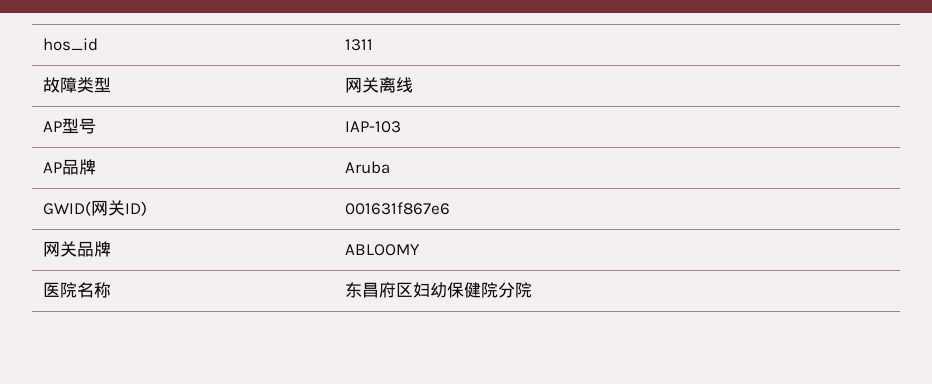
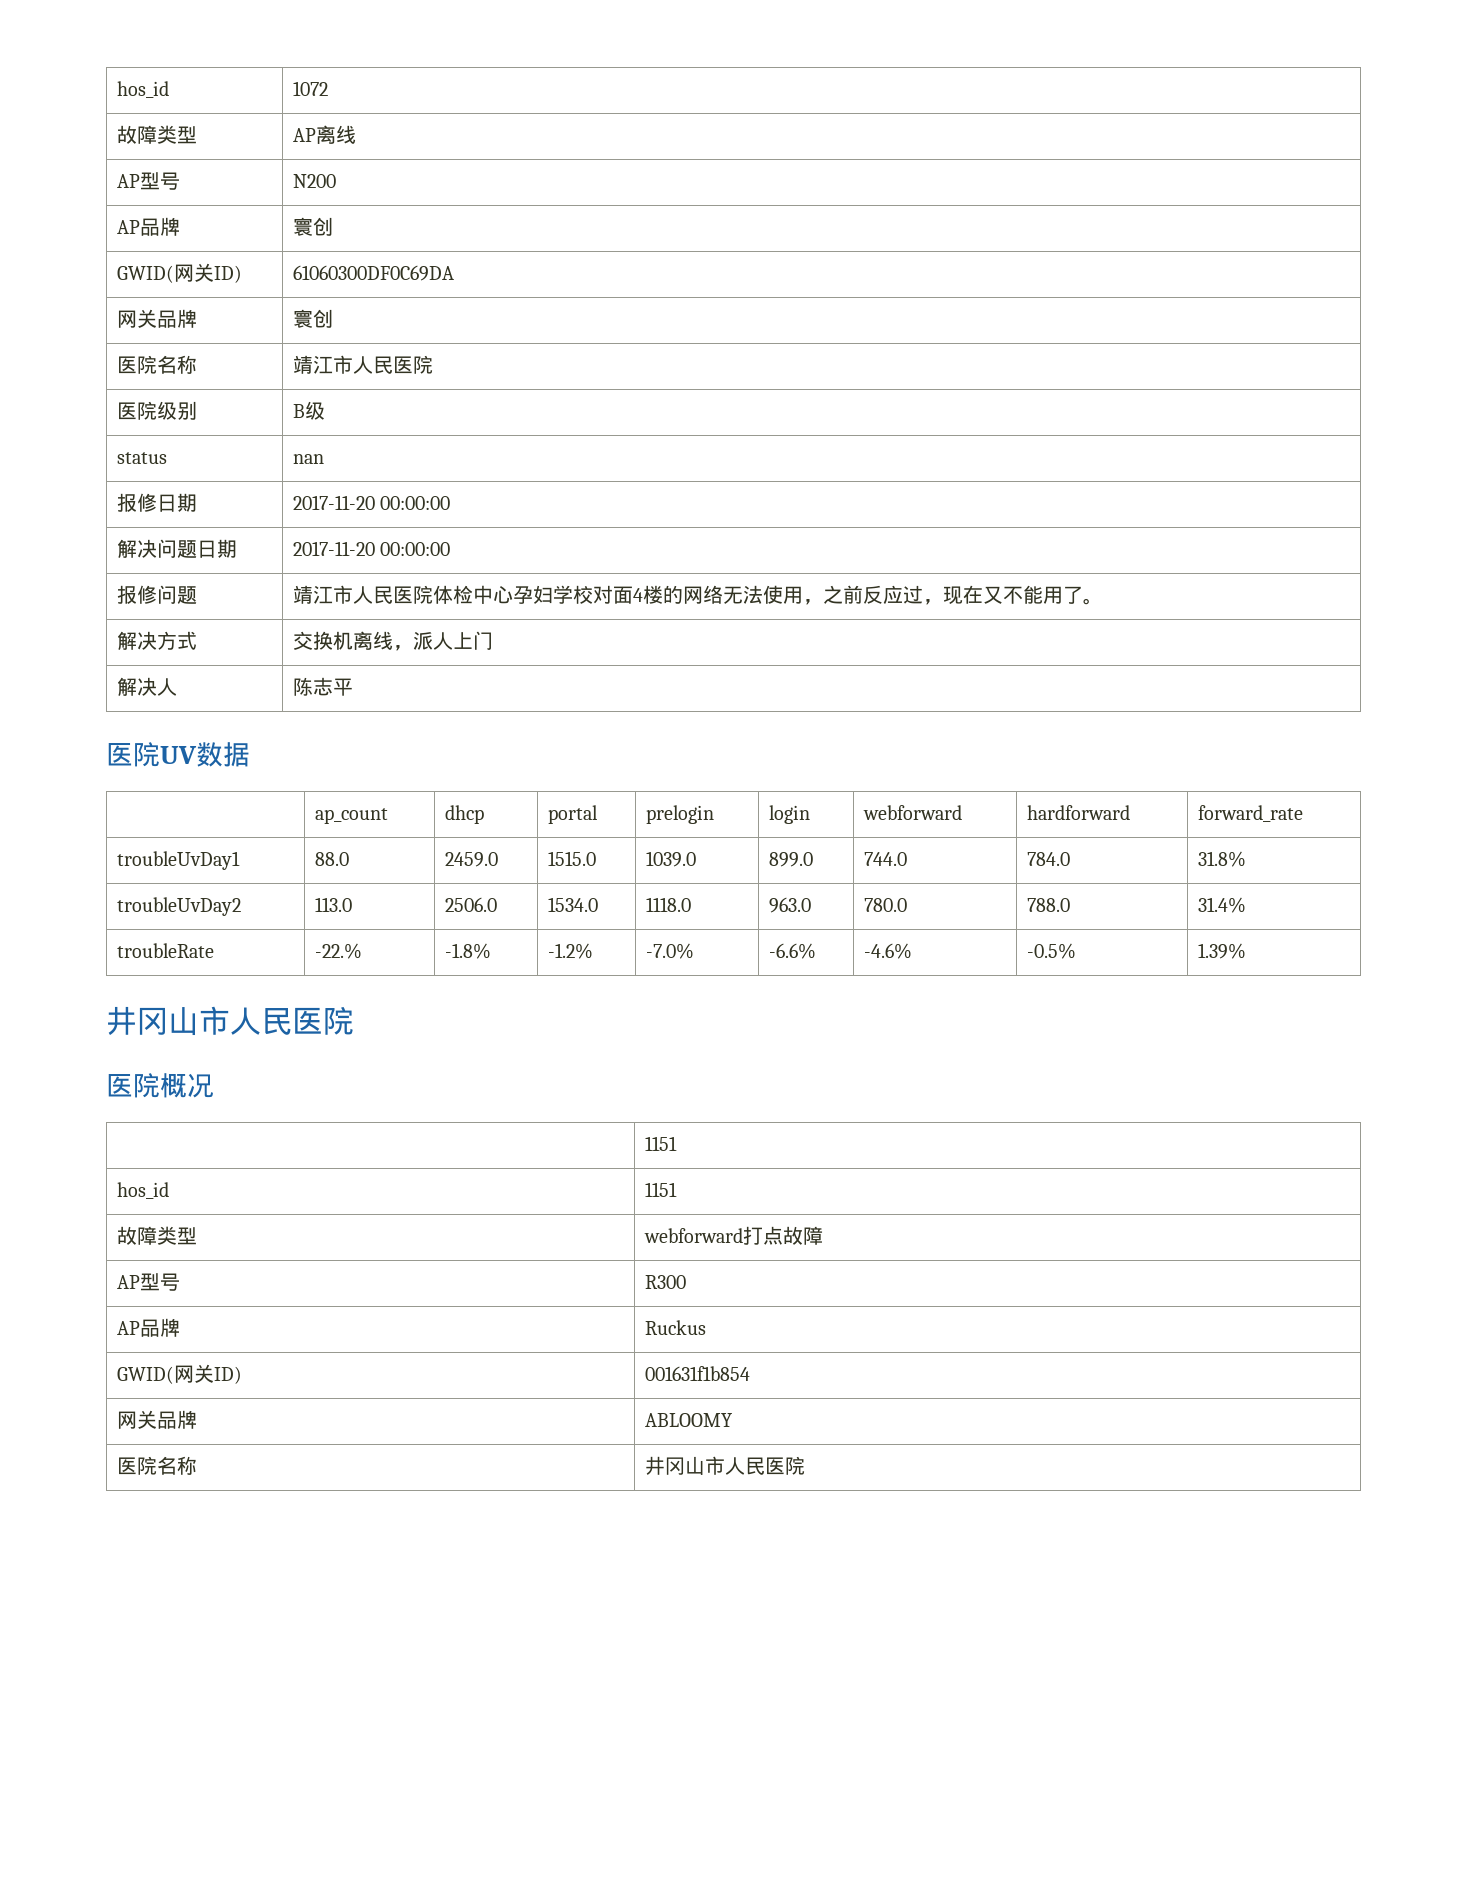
- hos_id | 1311
- 故障类型 | 网关离线
+ hos_id | 1072
+ 故障类型 | AP离线
- AP型号 | IAP-103
- AP品牌 | Aruba
- GWID(网关ID) | 001631f867e6
+ AP型号 | N200
+ AP品牌 | 寰创
+ GWID(网关ID) | 61060300DF0C69DA
+ 网关品牌 | 寰创
+ 医院名称 | 靖江市人民医院
+ 医院级别 | B级
+ status | nan
+ 报修日期 | 2017-11-20 00:00:00
+ 解决问题日期 | 2017-11-20 00:00:00
+ 报修问题 | 靖江市人民医院体检中心孕妇学校对面4楼的网络无法使用，之前反应过，现在又不能用了。
+ 解决方式 | 交换机离线，派人上门
+ 解决人 | 陈志平
+ 医院UV数据
+ | ap_count | dhcp | portal | prelogin | login | webforward | hardforward | forward_rate
+ troubleUvDay1 | 88.0 | 2459.0 | 1515.0 | 1039.0 | 899.0 | 744.0 | 784.0 | 31.8%
+ troubleUvDay2 | 113.0 | 2506.0 | 1534.0 | 1118.0 | 963.0 | 780.0 | 788.0 | 31.4%
+ troubleRate | -22.% | -1.8% | -1.2% | -7.0% | -6.6% | -4.6% | -0.5% | 1.39%
+ 井冈山市人民医院
+ 医院概况
+ | 1151
+ hos_id | 1151
+ 故障类型 | webforward打点故障
+ AP型号 | R300
+ AP品牌 | Ruckus
+ GWID(网关ID) | 001631f1b854
- 医院名称 | 东昌府区妇幼保健院分院
+ 医院名称 | 井冈山市人民医院

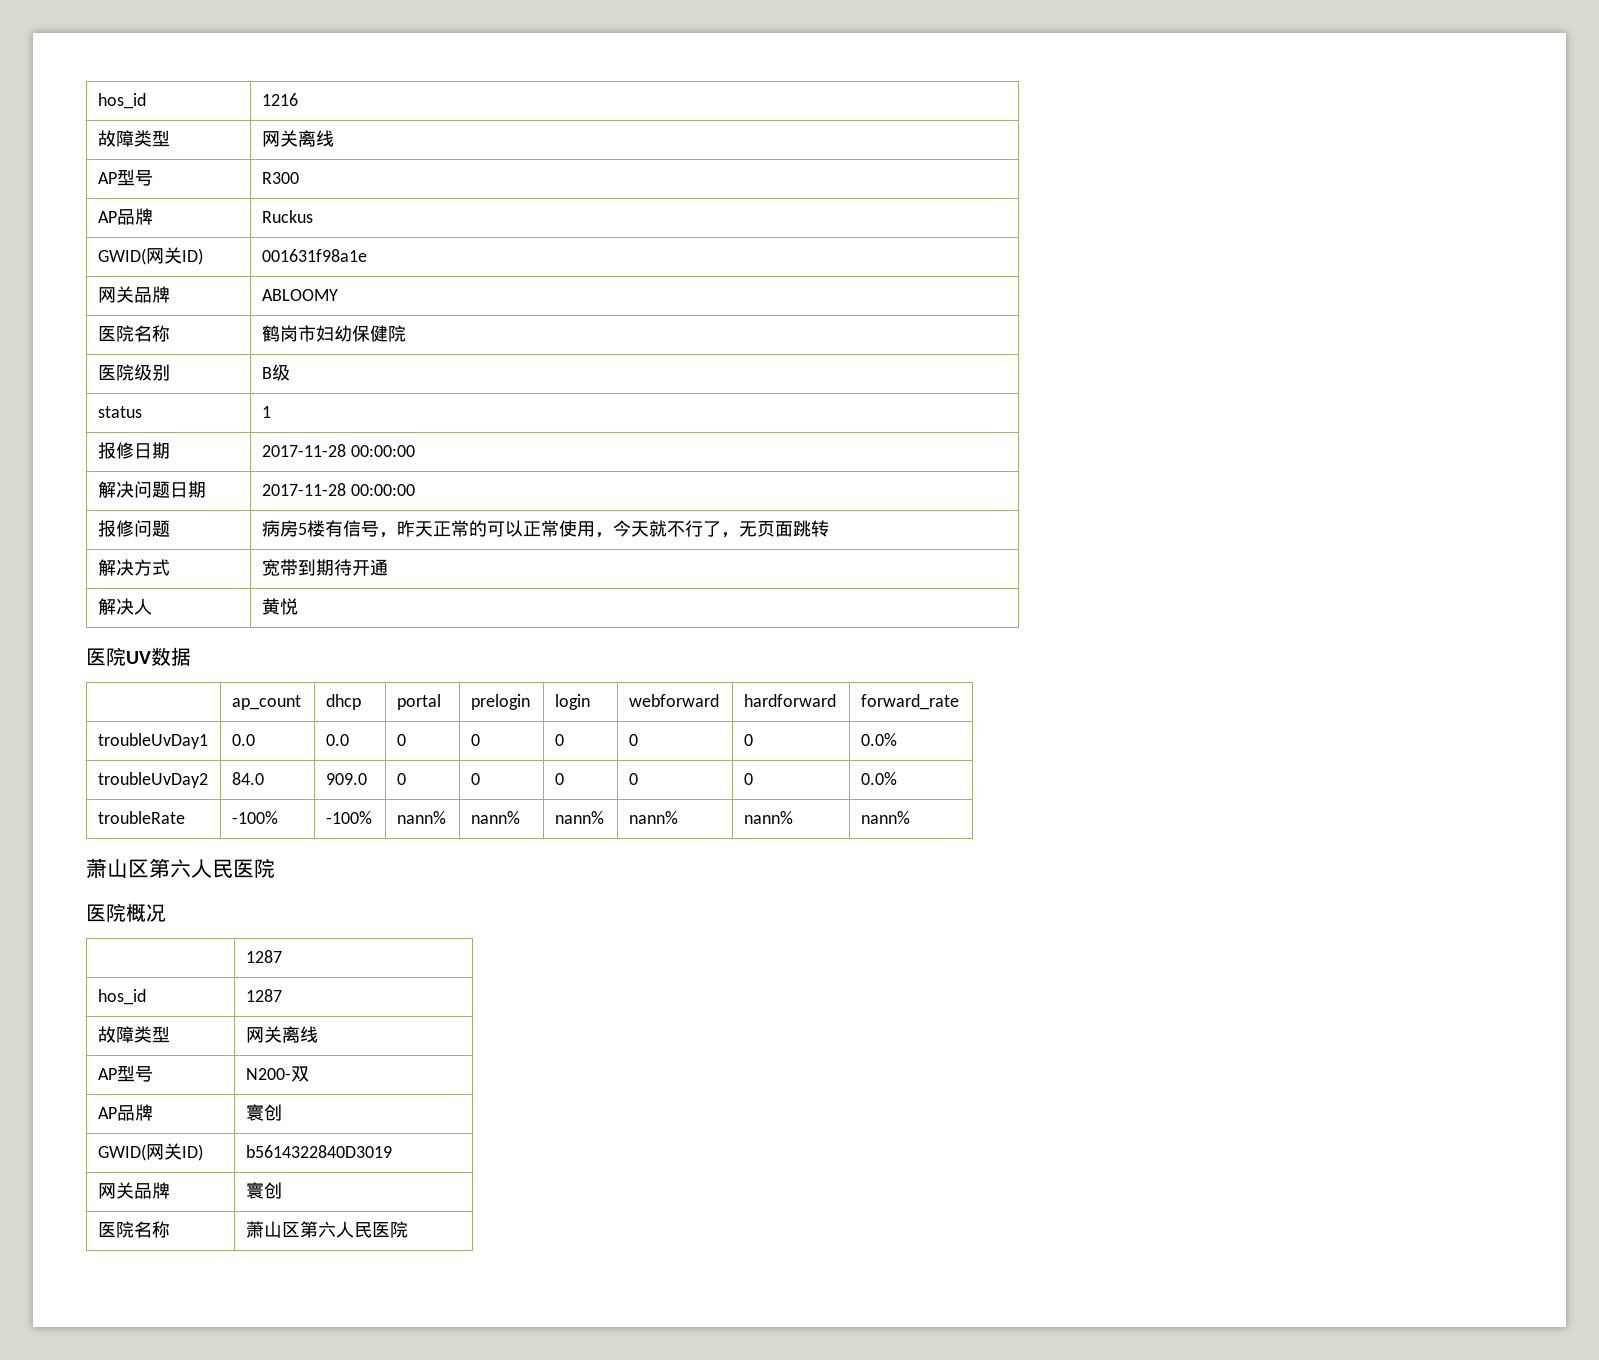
- hos_id | 1072
- 故障类型 | AP离线
- AP型号 | N200
- AP品牌 | 寰创
- GWID(网关ID) | 61060300DF0C69DA
- 网关品牌 | 寰创
- 医院名称 | 靖江市人民医院
+ hos_id | 1216
+ 故障类型 | 网关离线
+ AP型号 | R300
+ AP品牌 | Ruckus
+ GWID(网关ID) | 001631f98a1e
+ 网关品牌 | ABLOOMY
+ 医院名称 | 鹤岗市妇幼保健院
- status | nan
+ status | 1
- 报修日期 | 2017-11-20 00:00:00
+ 报修日期 | 2017-11-28 00:00:00
- 解决问题日期 | 2017-11-20 00:00:00
+ 解决问题日期 | 2017-11-28 00:00:00
- 报修问题 | 靖江市人民医院体检中心孕妇学校对面4楼的网络无法使用，之前反应过，现在又不能用了。
- 解决方式 | 交换机离线，派人上门
+ 报修问题 | 病房5楼有信号，昨天正常的可以正常使用，今天就不行了，无页面跳转
+ 解决方式 | 宽带到期待开通
- 解决人 | 陈志平
+ 解决人 | 黄悦
- troubleUvDay1 | 88.0 | 2459.0 | 1515.0 | 1039.0 | 899.0 | 744.0 | 784.0 | 31.8%
- troubleUvDay2 | 113.0 | 2506.0 | 1534.0 | 1118.0 | 963.0 | 780.0 | 788.0 | 31.4%
- troubleRate | -22.% | -1.8% | -1.2% | -7.0% | -6.6% | -4.6% | -0.5% | 1.39%
- 井冈山市人民医院
+ troubleUvDay1 | 0.0 | 0.0 | 0 | 0 | 0 | 0 | 0 | 0.0%
+ troubleUvDay2 | 84.0 | 909.0 | 0 | 0 | 0 | 0 | 0 | 0.0%
+ troubleRate | -100% | -100% | nann% | nann% | nann% | nann% | nann% | nann%
+ 萧山区第六人民医院
  医院概况
- | 1151
- hos_id | 1151
- 故障类型 | webforward打点故障
- AP型号 | R300
- AP品牌 | Ruckus
- GWID(网关ID) | 001631f1b854
- 网关品牌 | ABLOOMY
- 医院名称 | 井冈山市人民医院
+ | 1287
+ hos_id | 1287
+ 故障类型 | 网关离线
+ AP型号 | N200-双
+ AP品牌 | 寰创
+ GWID(网关ID) | b5614322840D3019
+ 网关品牌 | 寰创
+ 医院名称 | 萧山区第六人民医院

